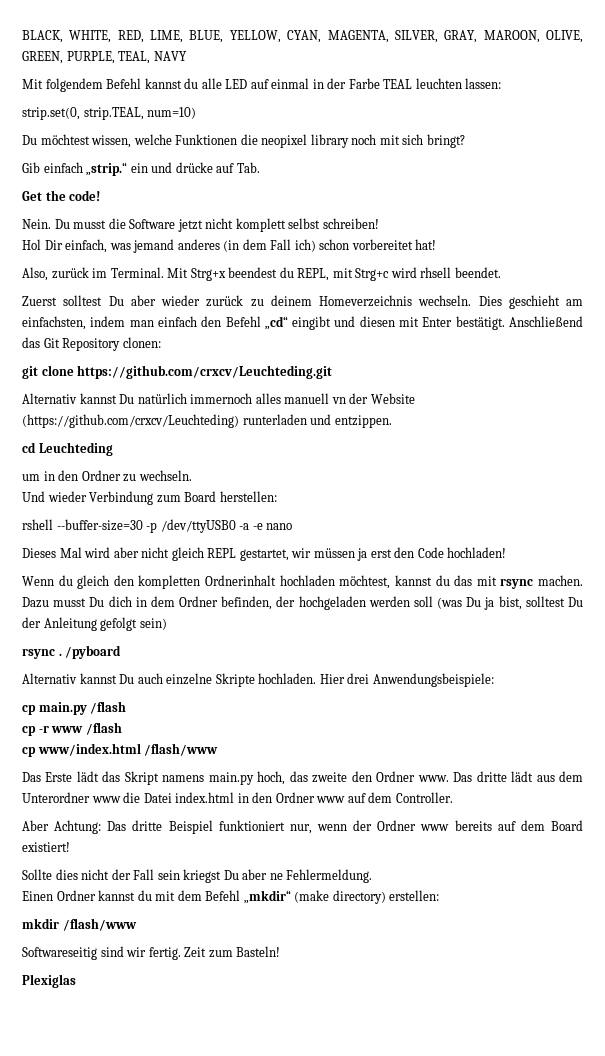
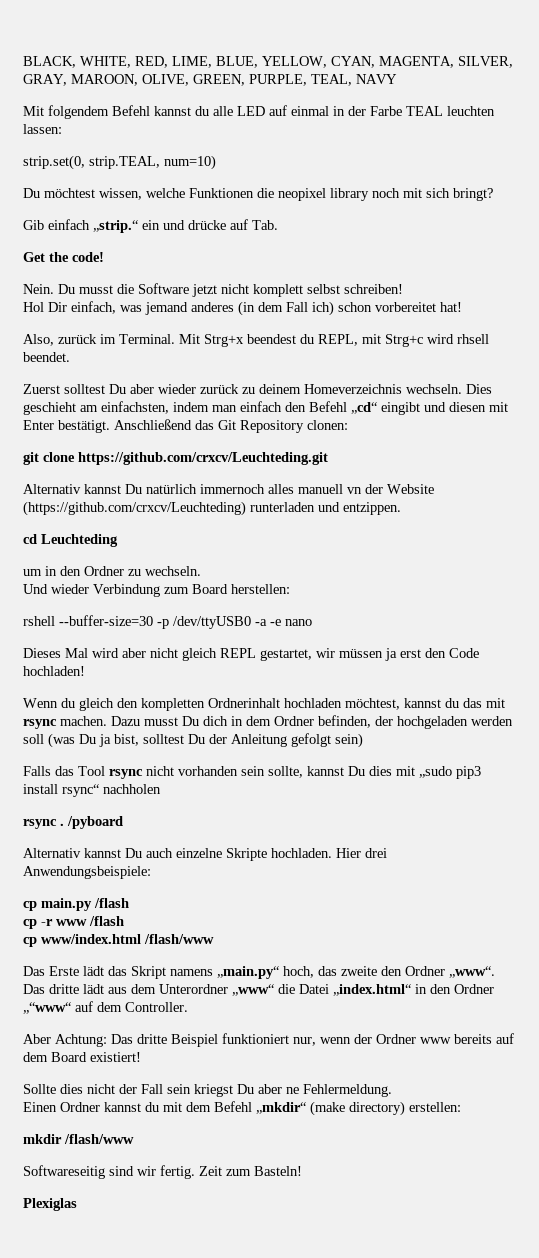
+ Falls das Tool rsync nicht vorhanden sein sollte, kannst Du dies mit „sudo pip3 install rsync“ nachholen
- Das Erste lädt das Skript namens main.py hoch, das zweite den Ordner www.
+ Das Erste lädt das Skript namens „main.py“ hoch, das zweite den Ordner „www“.
- Das dritte lädt aus dem Unterordner www die Datei index.html in den Ordner www auf dem Controller.
+ Das dritte lädt aus dem Unterordner „www“ die Datei „index.html“ in den Ordner „“www“ auf dem Controller.

